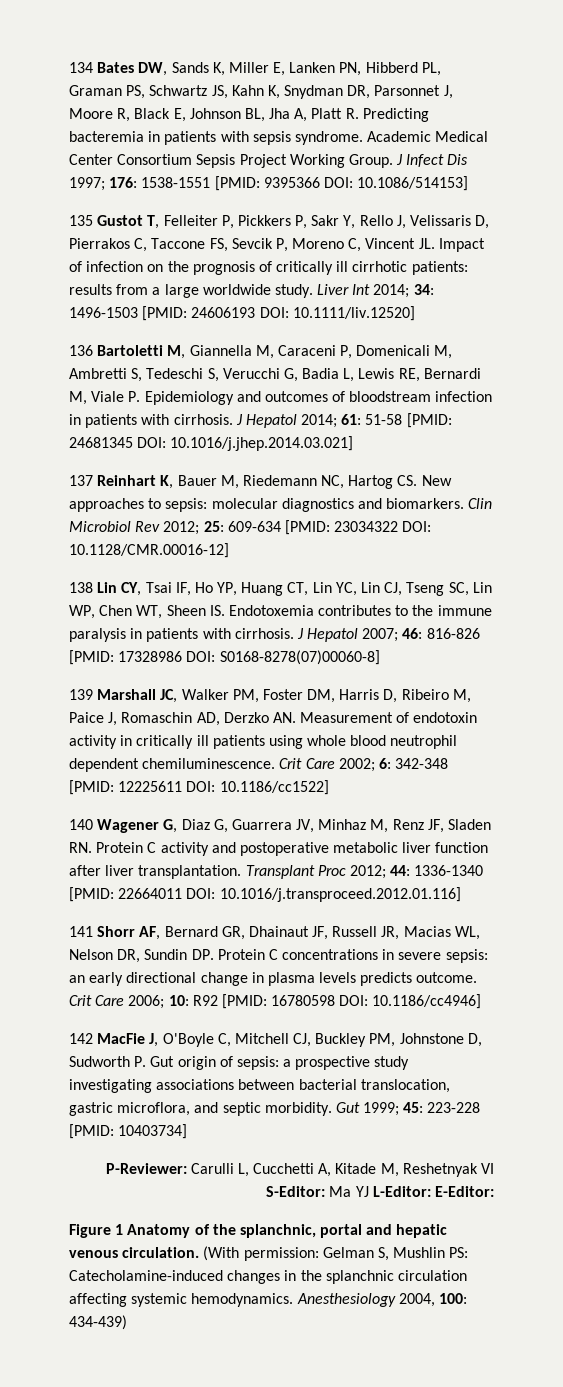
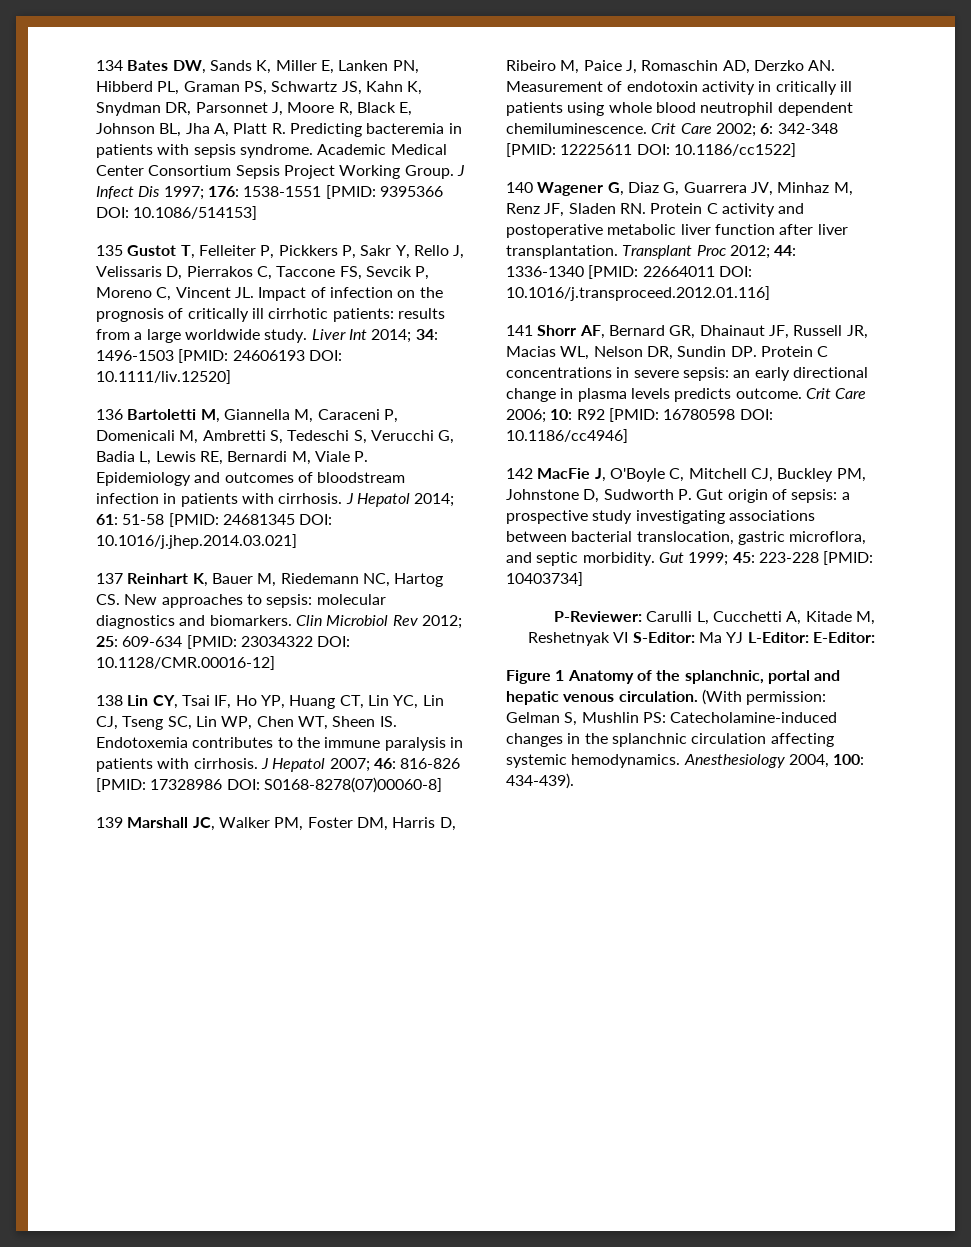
- Anesthesiology 2004, 100: 434-439)
+ Anesthesiology 2004, 100: 434-439).

